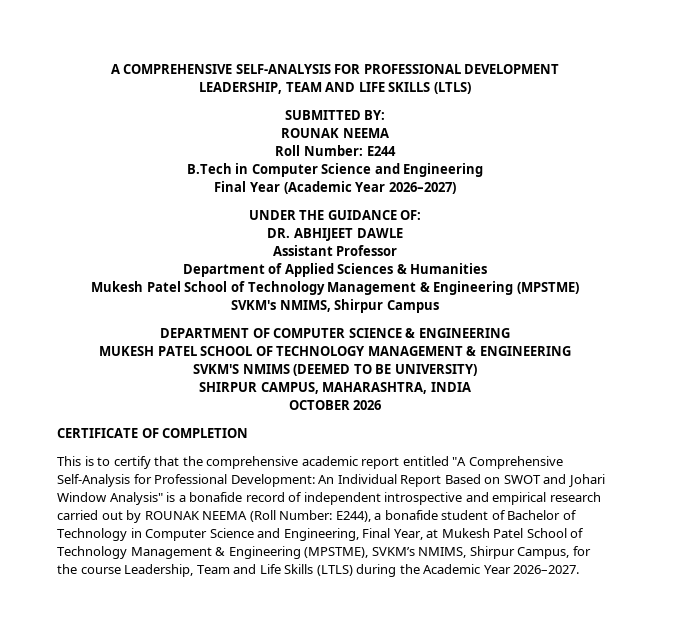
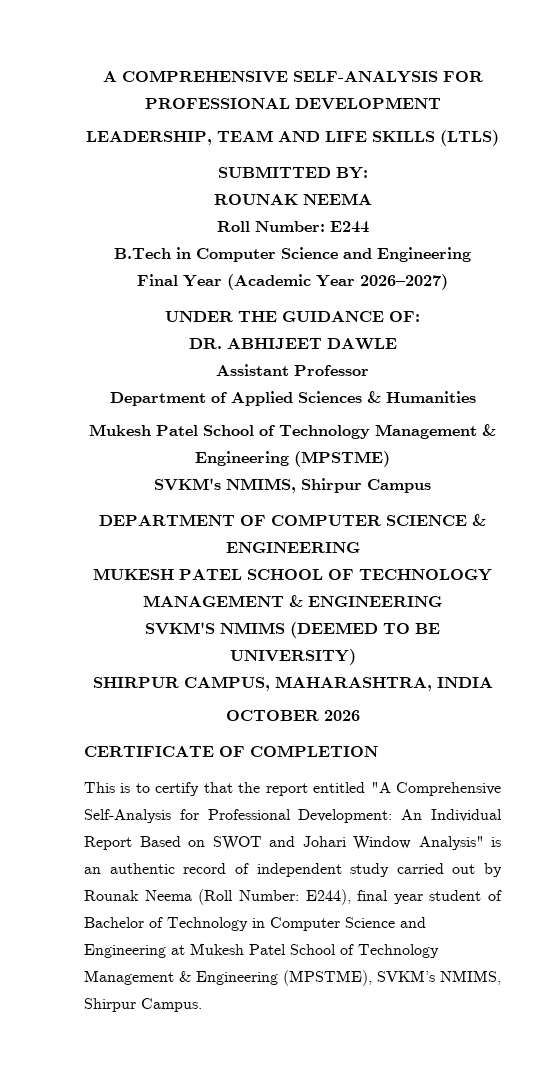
- This is to certify that the comprehensive academic report entitled "A Comprehensive Self-Analysis for Professional Development: An Individual Report Based on SWOT and Johari Window Analysis" is a bonafide record of independent introspective and empirical research carried out by ROUNAK NEEMA (Roll Number: E244), a bonafide student of Bachelor of Technology in Computer Science and Engineering, Final Year, at Mukesh Patel School of Technology Management & Engineering (MPSTME), SVKM’s NMIMS, Shirpur Campus, for the course Leadership, Team and Life Skills (LTLS) during the Academic Year 2026–2027.
+ This is to certify that the report entitled "A Comprehensive Self-Analysis for Professional Development: An Individual Report Based on SWOT and Johari Window Analysis" is an authentic record of independent study carried out by Rounak Neema (Roll Number: E244), final year student of Bachelor of Technology in Computer Science and Engineering at Mukesh Patel School of Technology Management & Engineering (MPSTME), SVKM’s NMIMS, Shirpur Campus.

